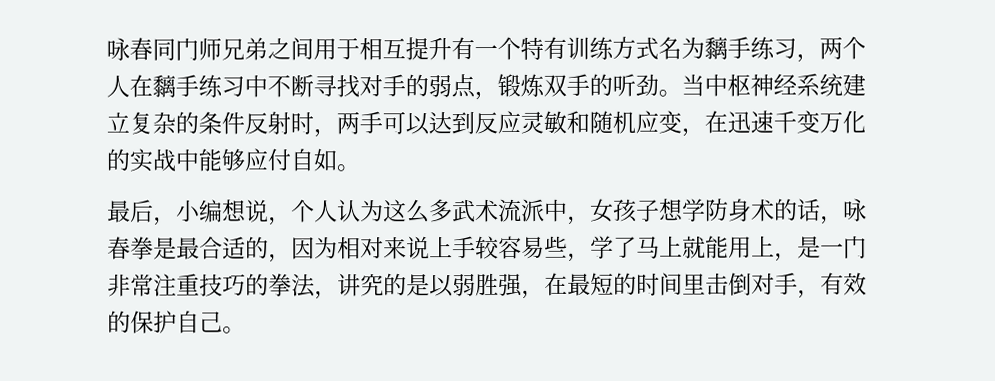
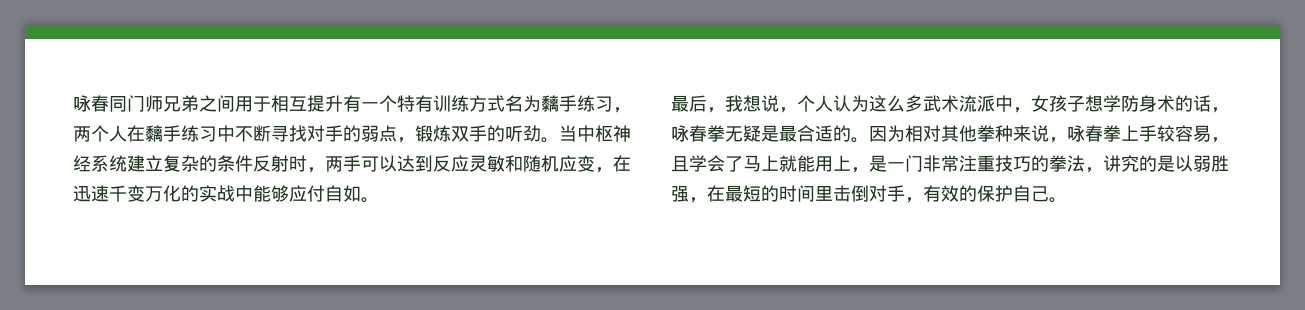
- 最后，小编想说，个人认为这么多武术流派中，女孩子想学防身术的话，咏春拳是最合适的，因为相对来说上手较容易些，学了马上就能用上，是一门非常注重技巧的拳法，讲究的是以弱胜强，在最短的时间里击倒对手，有效的保护自己。
+ 最后，我想说，个人认为这么多武术流派中，女孩子想学防身术的话，咏春拳无疑是最合适的。因为相对其他拳种来说，咏春拳上手较容易，且学会了马上就能用上，是一门非常注重技巧的拳法，讲究的是以弱胜强，在最短的时间里击倒对手，有效的保护自己。

